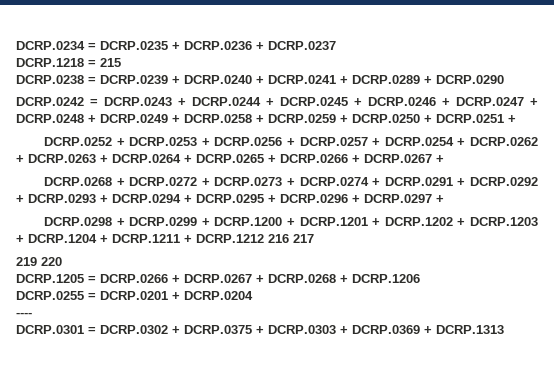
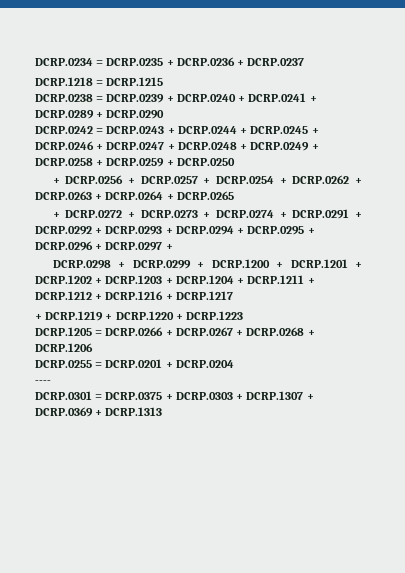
- DCRP.1218 = 215
+ DCRP.1218 = DCRP.1215
- DCRP.0242 = DCRP.0243 + DCRP.0244 + DCRP.0245 + DCRP.0246 + DCRP.0247 + DCRP.0248 + DCRP.0249 + DCRP.0258 + DCRP.0259 + DCRP.0250 + DCRP.0251 +
- DCRP.0252 + DCRP.0253 + DCRP.0256 + DCRP.0257 + DCRP.0254 + DCRP.0262 + DCRP.0263 + DCRP.0264 + DCRP.0265 + DCRP.0266 + DCRP.0267 +
- DCRP.0268 + DCRP.0272 + DCRP.0273 + DCRP.0274 + DCRP.0291 + DCRP.0292 + DCRP.0293 + DCRP.0294 + DCRP.0295 + DCRP.0296 + DCRP.0297 +
+ DCRP.0242 = DCRP.0243 + DCRP.0244 + DCRP.0245 + DCRP.0246 + DCRP.0247 + DCRP.0248 + DCRP.0249 + DCRP.0258 + DCRP.0259 + DCRP.0250
+ + DCRP.0256 + DCRP.0257 + DCRP.0254 + DCRP.0262 + DCRP.0263 + DCRP.0264 + DCRP.0265
+ + DCRP.0272 + DCRP.0273 + DCRP.0274 + DCRP.0291 + DCRP.0292 + DCRP.0293 + DCRP.0294 + DCRP.0295 + DCRP.0296 + DCRP.0297 +
- DCRP.0298 + DCRP.0299 + DCRP.1200 + DCRP.1201 + DCRP.1202 + DCRP.1203 + DCRP.1204 + DCRP.1211 + DCRP.1212 216 217
- 219 220
+ DCRP.0298 + DCRP.0299 + DCRP.1200 + DCRP.1201 + DCRP.1202 + DCRP.1203 + DCRP.1204 + DCRP.1211 + DCRP.1212 + DCRP.1216 + DCRP.1217
+ + DCRP.1219 + DCRP.1220 + DCRP.1223
- DCRP.0301 = DCRP.0302 + DCRP.0375 + DCRP.0303 + DCRP.0369 + DCRP.1313
+ DCRP.0301 = DCRP.0375 + DCRP.0303 + DCRP.1307 + DCRP.0369 + DCRP.1313

